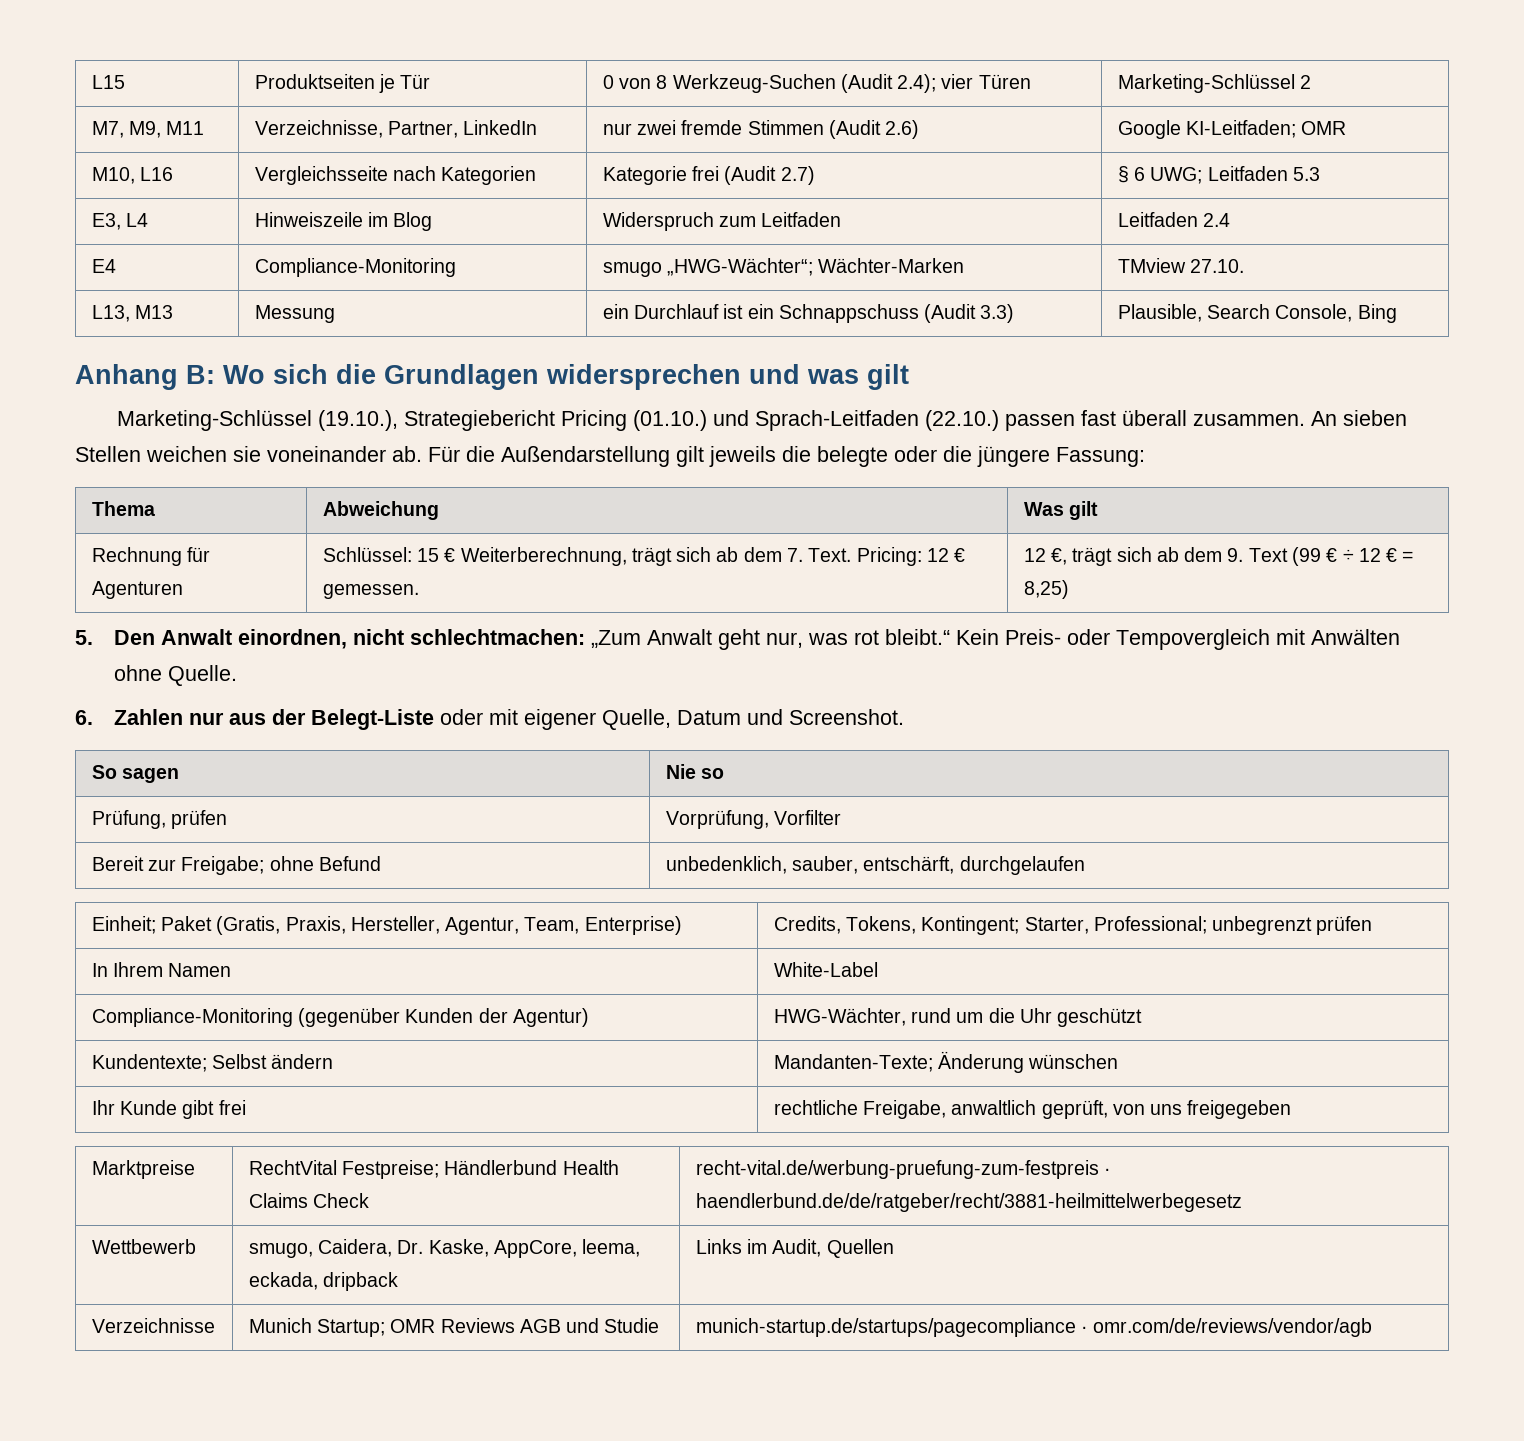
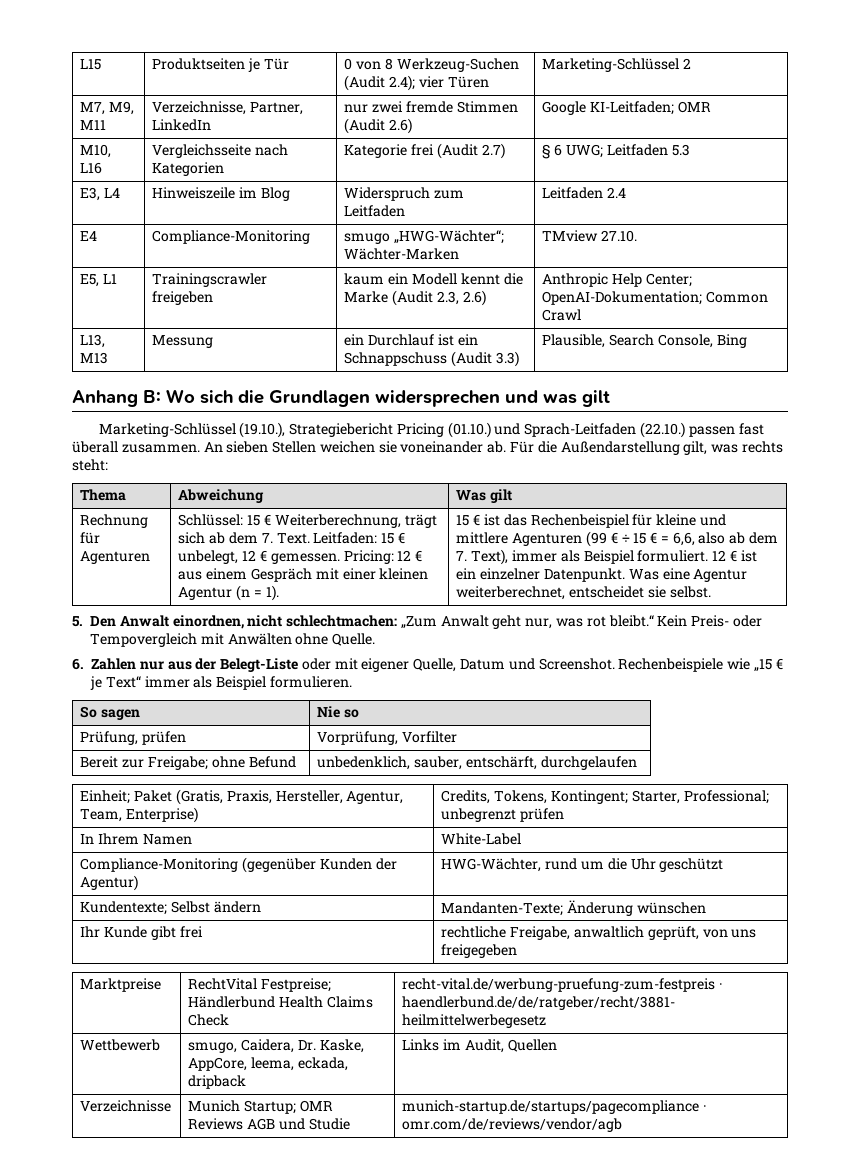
+ E5, L1 | Trainingscrawler freigeben | kaum ein Modell kennt die Marke (Audit 2.3, 2.6) | Anthropic Help Center; OpenAI-Dokumentation; Common Crawl
- Für die Außendarstellung gilt jeweils die belegte oder die jüngere Fassung:
+ Für die Außendarstellung gilt, was rechts steht:
- Pricing: 12 € gemessen. | 12 €, trägt sich ab dem 9. Text (99 € ÷ 12 € = 8,25)
+ Leitfaden: 15 € unbelegt, 12 € gemessen. Pricing: 12 € aus einem Gespräch mit einer kleinen Agentur (n = 1). | 15 € ist das Rechenbeispiel für kleine und mittlere Agenturen (99 € ÷ 15 € = 6,6, also ab dem 7. Text), immer als Beispiel formuliert. 12 € ist ein einzelner Datenpunkt. Was eine Agentur weiterberechnet, entscheidet sie selbst.
+ Rechenbeispiele wie „15 € je Text“ immer als Beispiel formulieren.

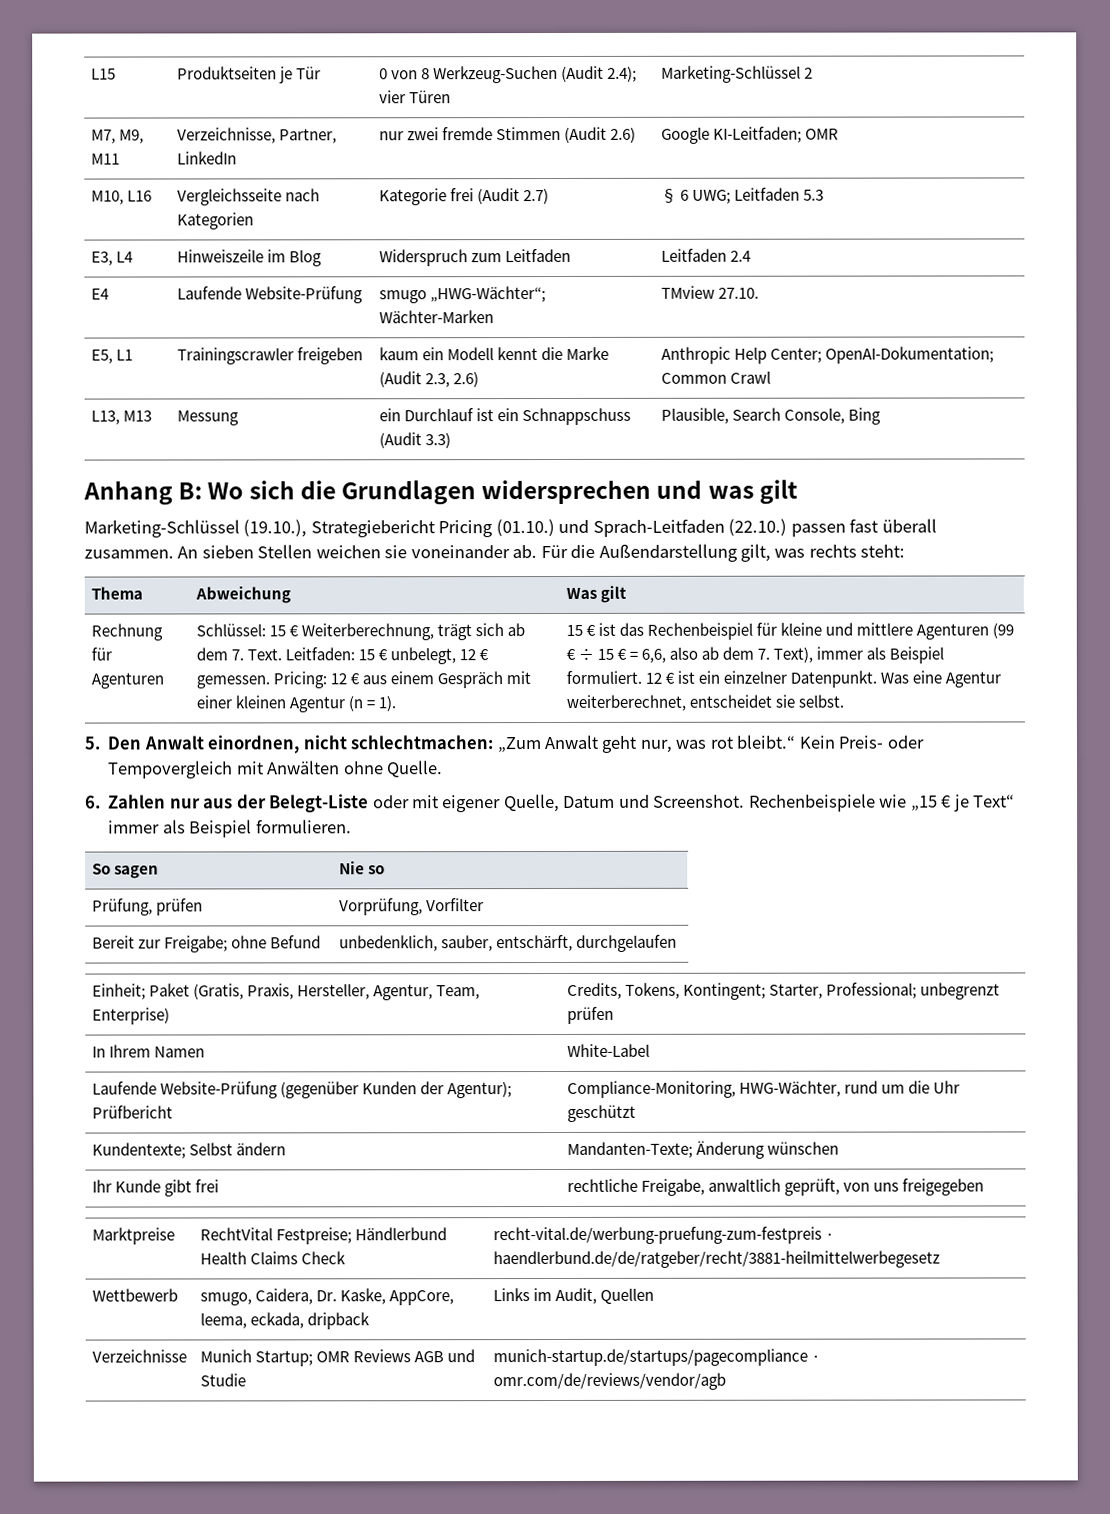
- E4 | Compliance-Monitoring | smugo „HWG-Wächter“; Wächter-Marken | TMview 27.10.
+ E4 | Laufende Website-Prüfung | smugo „HWG-Wächter“; Wächter-Marken | TMview 27.10.
- Compliance-Monitoring (gegenüber Kunden der Agentur) | HWG-Wächter, rund um die Uhr geschützt
+ Laufende Website-Prüfung (gegenüber Kunden der Agentur); Prüfbericht | Compliance-Monitoring, HWG-Wächter, rund um die Uhr geschützt

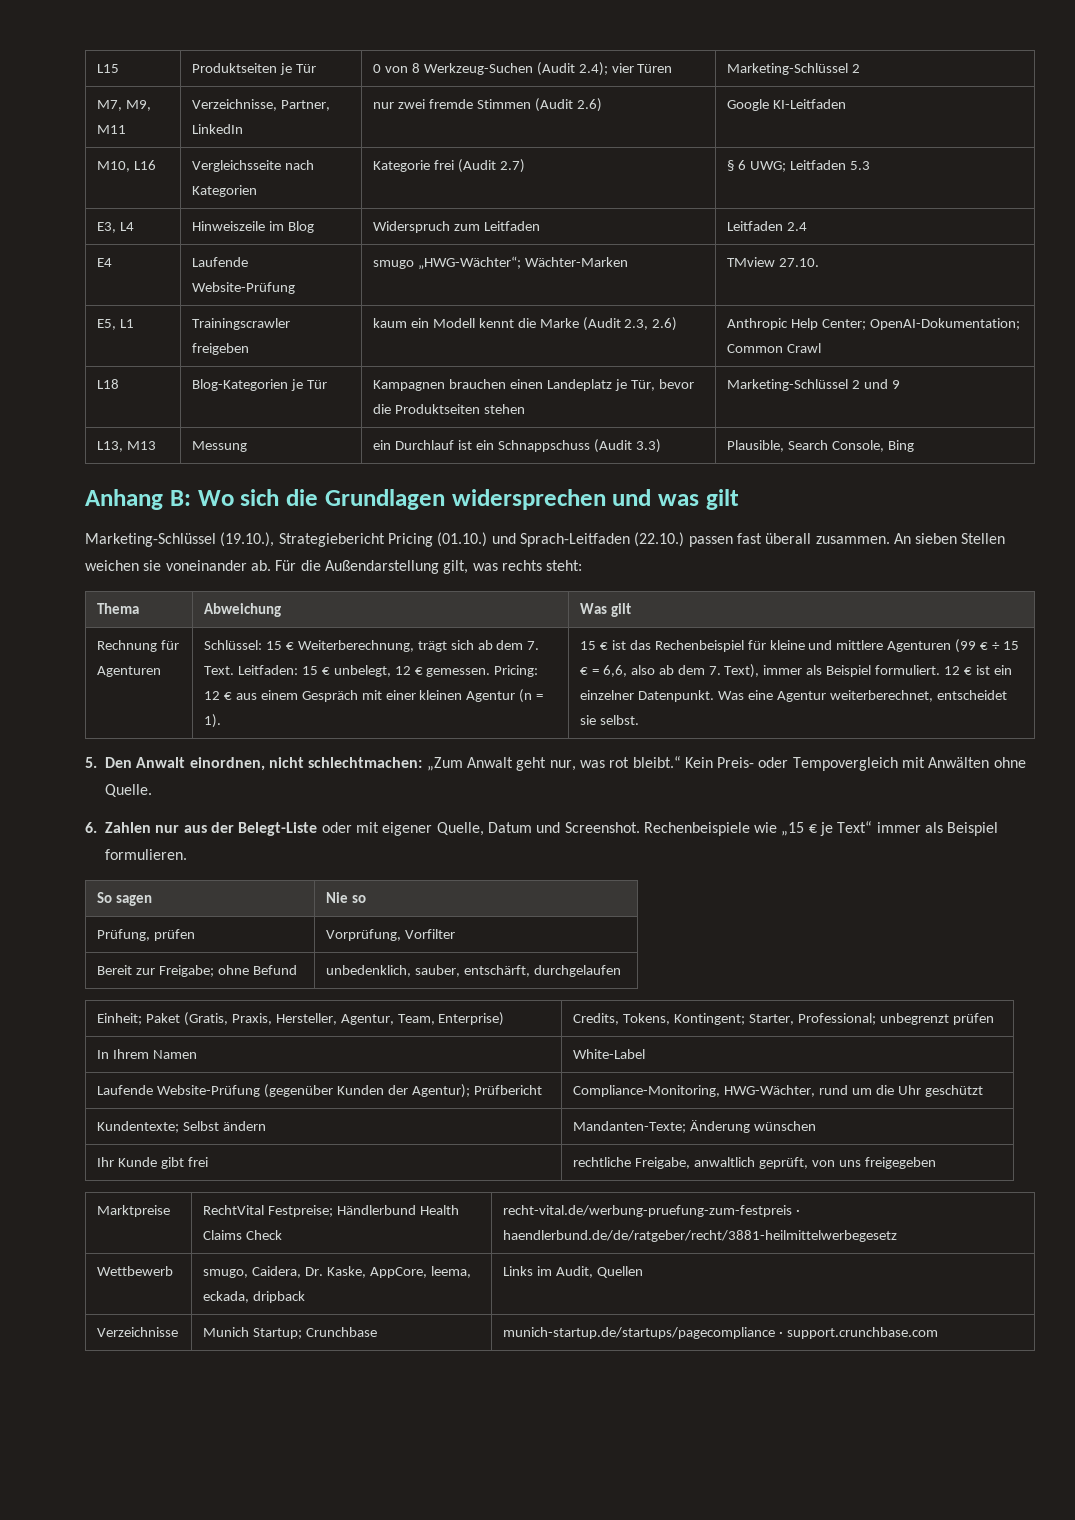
- M7, M9, M11 | Verzeichnisse, Partner, LinkedIn | nur zwei fremde Stimmen (Audit 2.6) | Google KI-Leitfaden; OMR
+ M7, M9, M11 | Verzeichnisse, Partner, LinkedIn | nur zwei fremde Stimmen (Audit 2.6) | Google KI-Leitfaden
+ L18 | Blog-Kategorien je Tür | Kampagnen brauchen einen Landeplatz je Tür, bevor die Produktseiten stehen | Marketing-Schlüssel 2 und 9
- Verzeichnisse | Munich Startup; OMR Reviews AGB und Studie | munich-startup.de/startups/pagecompliance · omr.com/de/reviews/vendor/agb
+ Verzeichnisse | Munich Startup; Crunchbase | munich-startup.de/startups/pagecompliance · support.crunchbase.com

